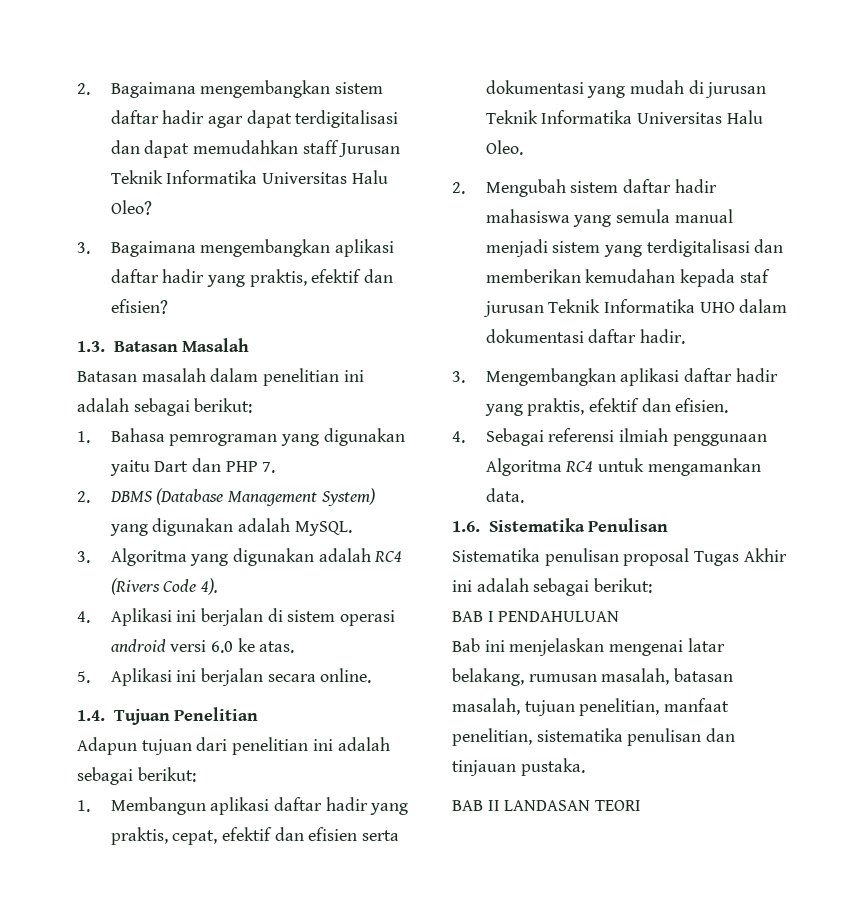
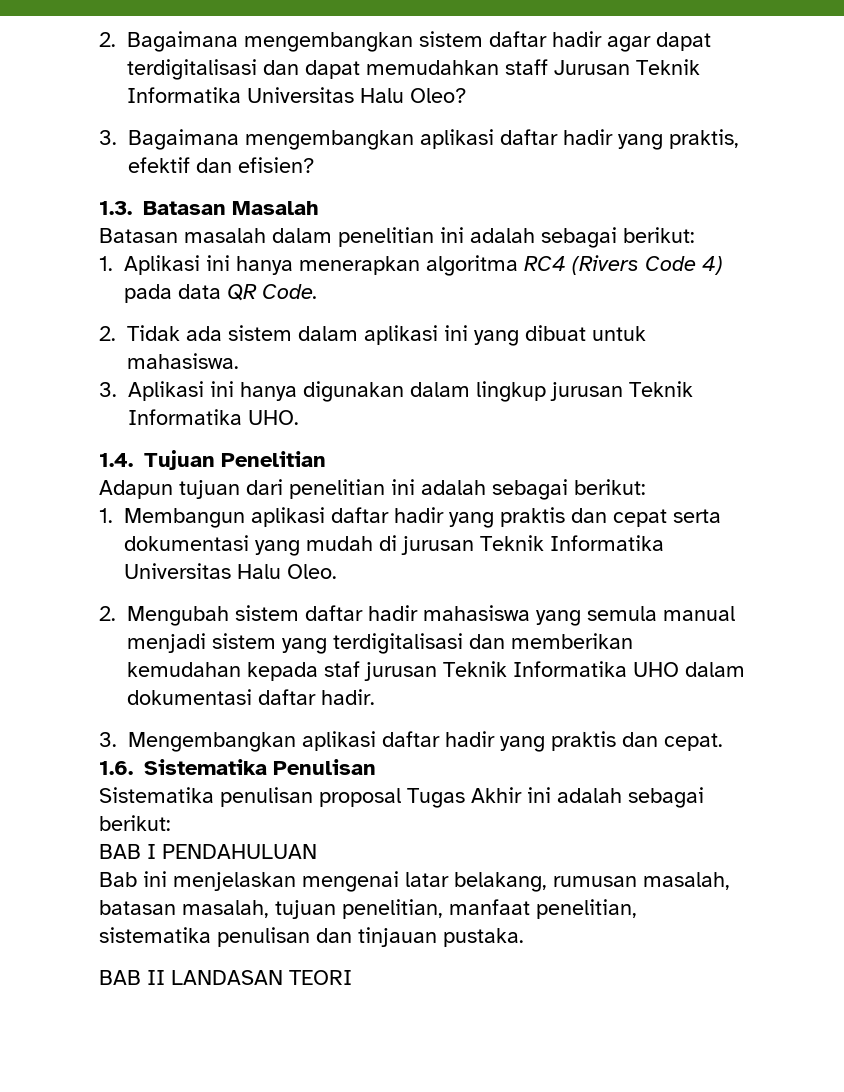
- 1. Bahasa pemrograman yang digunakan yaitu Dart dan PHP 7.
- 2. DBMS (Database Management System) yang digunakan adalah MySQL.
- 3. Algoritma yang digunakan adalah RC4 (Rivers Code 4).
- 4. Aplikasi ini berjalan di sistem operasi android versi 6.0 ke atas.
- 5. Aplikasi ini berjalan secara online.
+ 1. Aplikasi ini hanya menerapkan algoritma RC4 (Rivers Code 4) pada data QR Code.
+ 2. Tidak ada sistem dalam aplikasi ini yang dibuat untuk mahasiswa.
+ 3. Aplikasi ini hanya digunakan dalam lingkup jurusan Teknik Informatika UHO.
- 1. Membangun aplikasi daftar hadir yang praktis, cepat, efektif dan efisien serta dokumentasi yang mudah di jurusan Teknik Informatika Universitas Halu Oleo.
+ 1. Membangun aplikasi daftar hadir yang praktis dan cepat serta dokumentasi yang mudah di jurusan Teknik Informatika Universitas Halu Oleo.
- 3. Mengembangkan aplikasi daftar hadir yang praktis, efektif dan efisien.
- 4. Sebagai referensi ilmiah penggunaan Algoritma RC4 untuk mengamankan data.
+ 3. Mengembangkan aplikasi daftar hadir yang praktis dan cepat.

